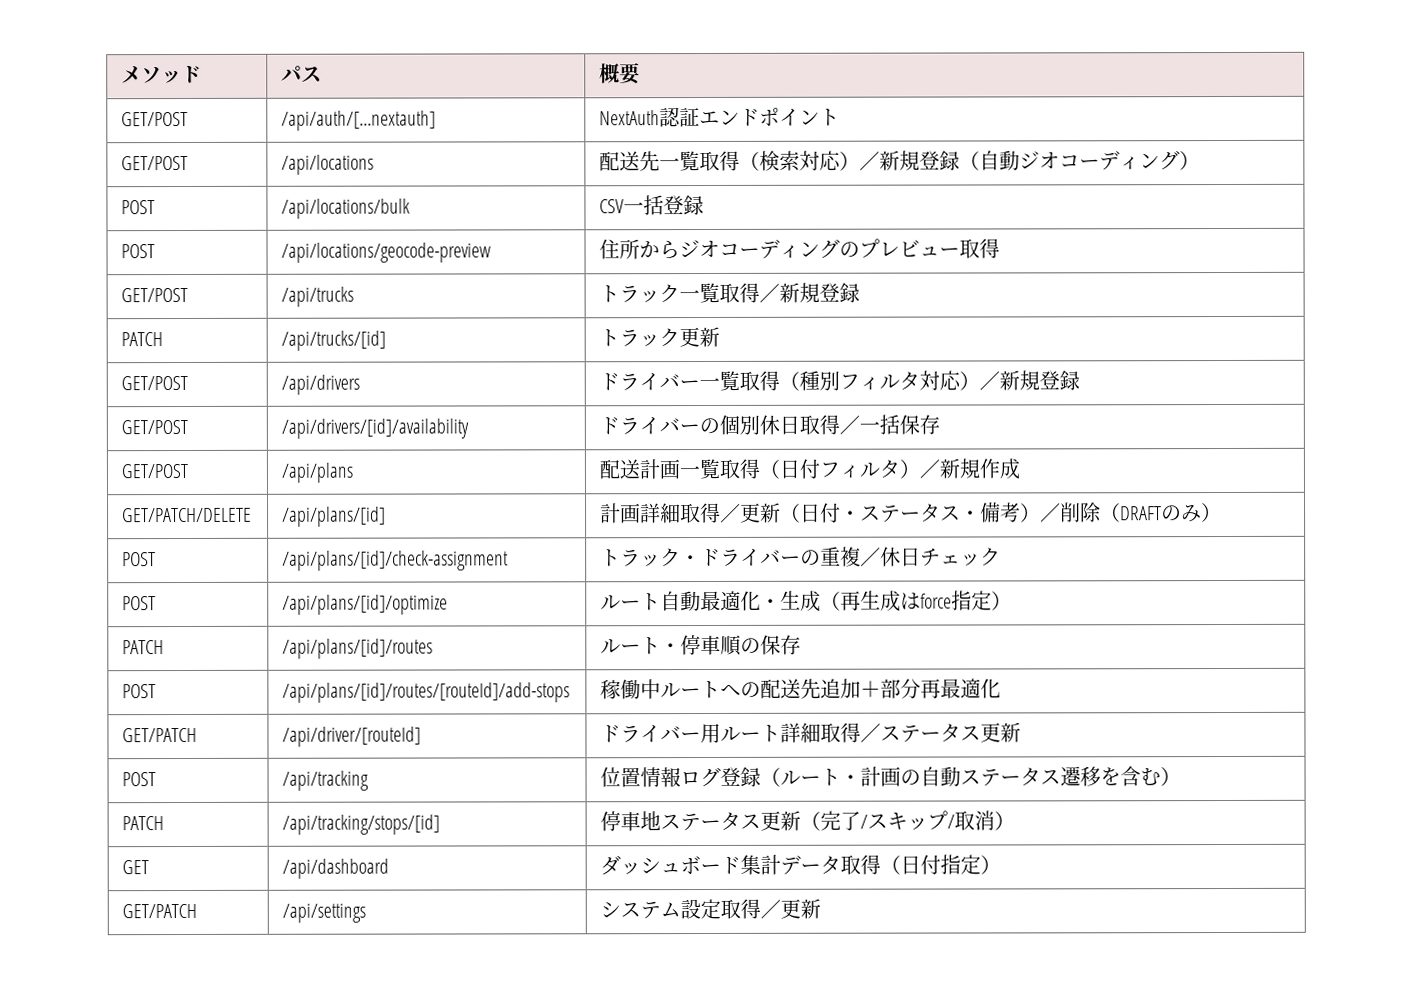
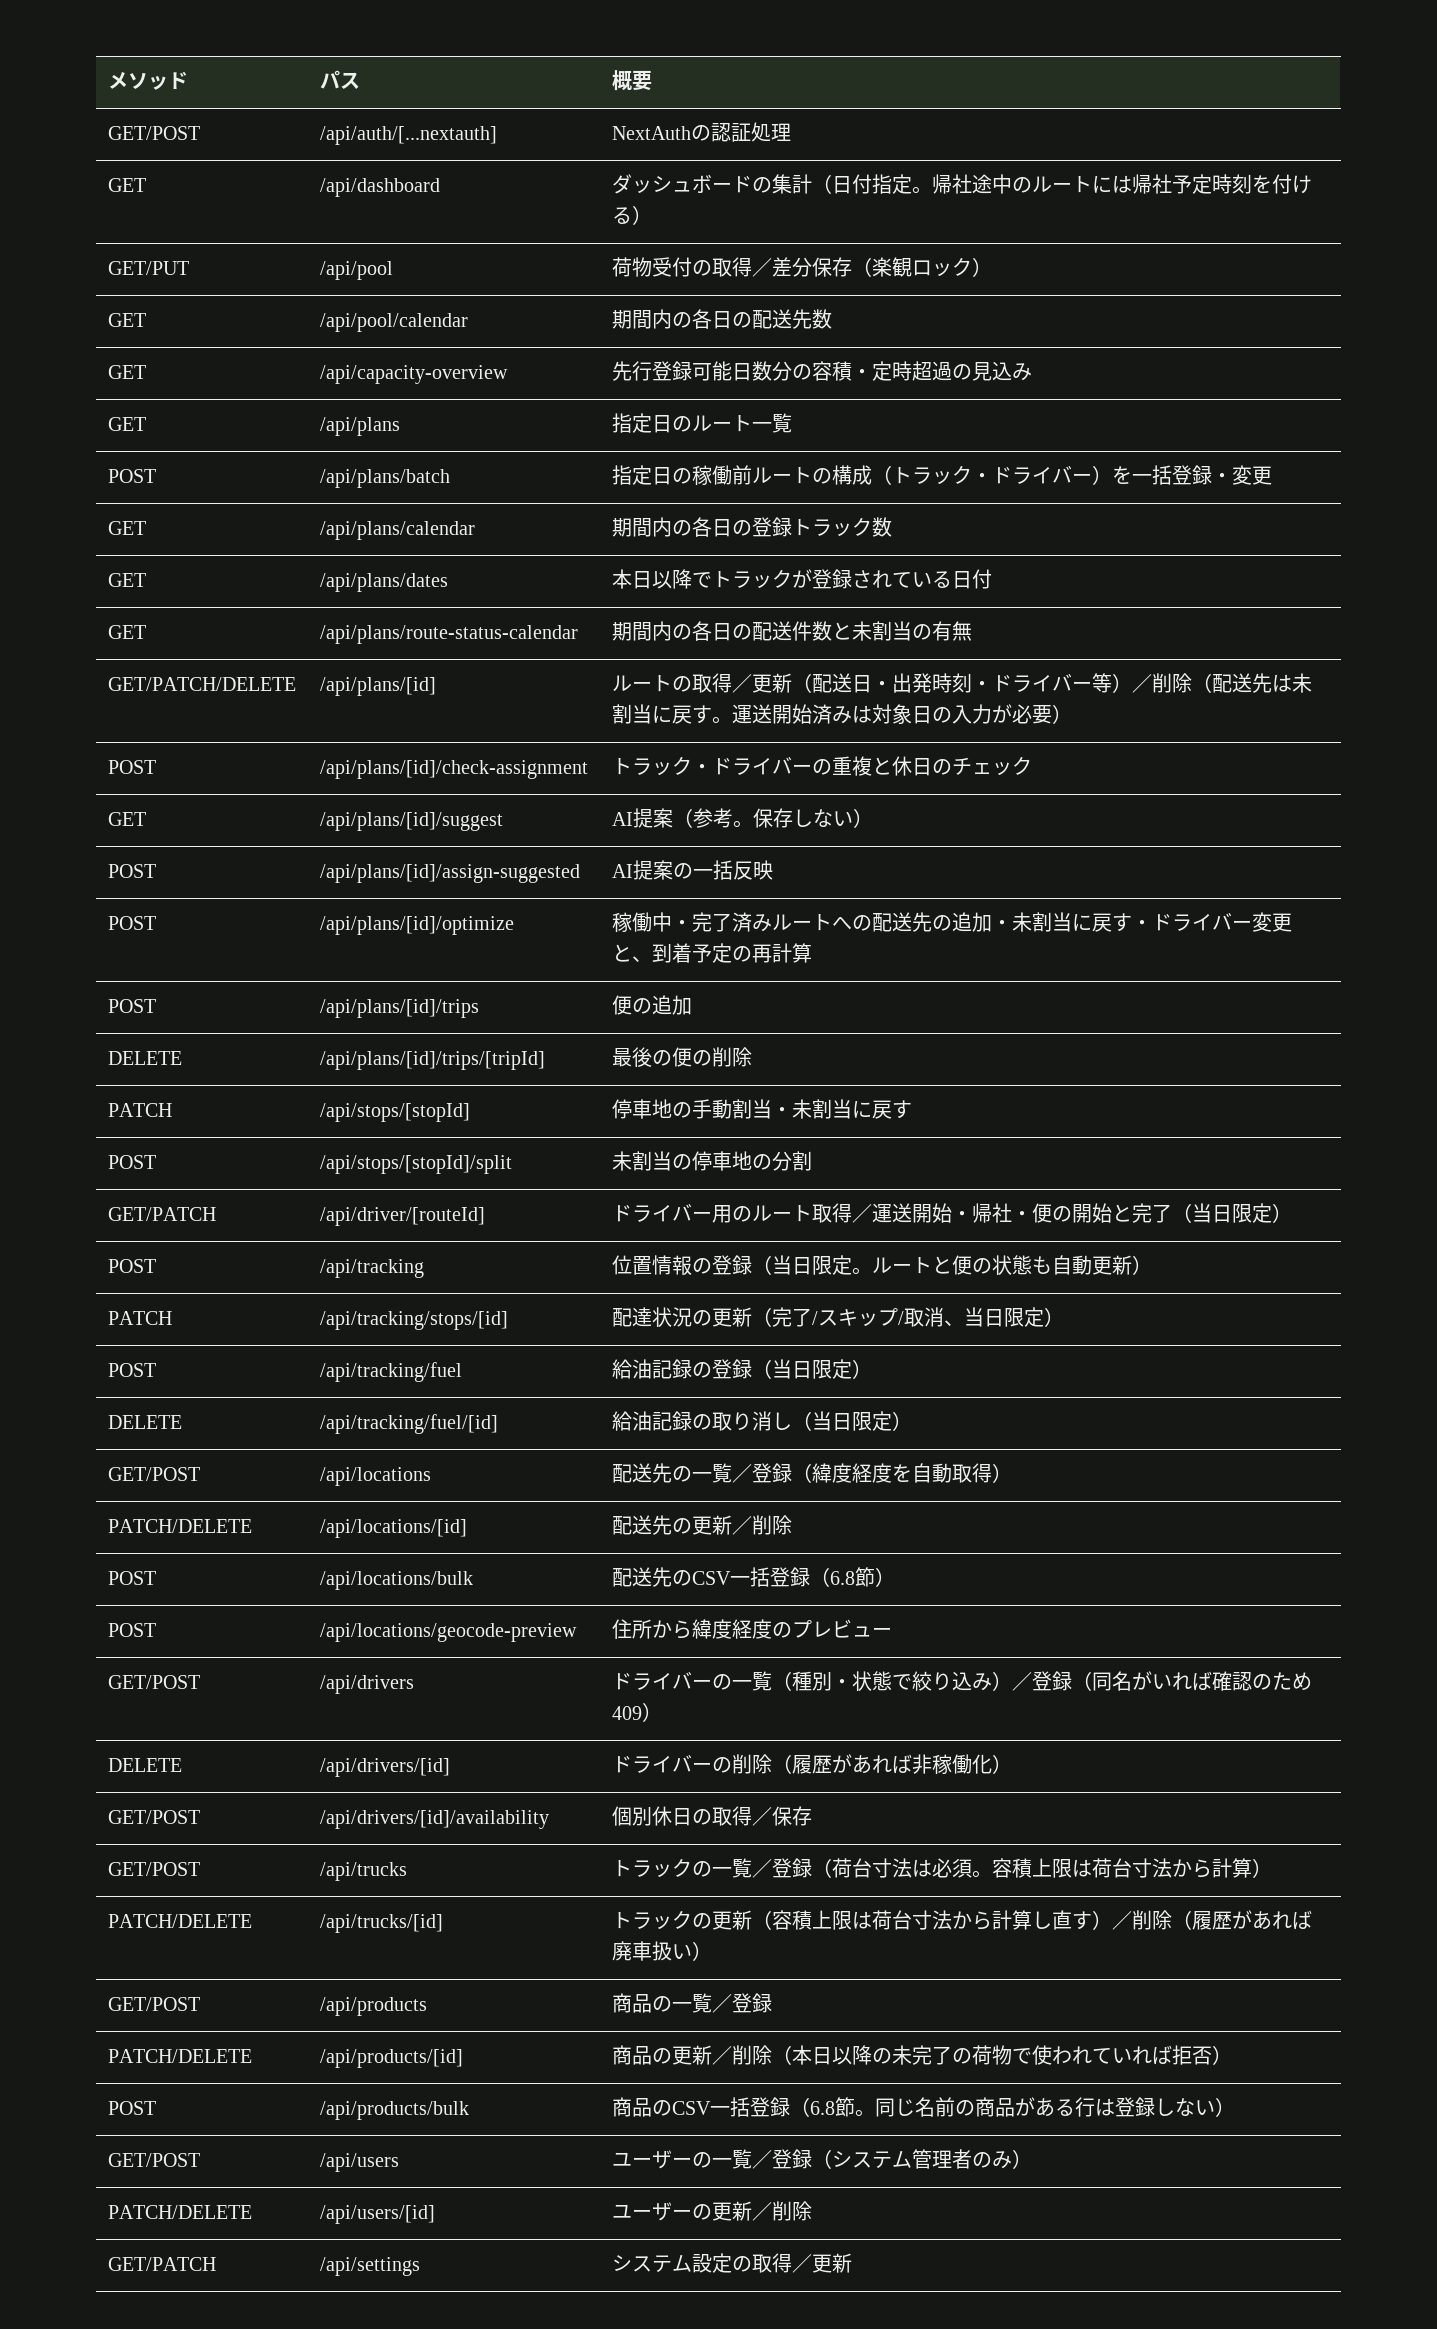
- GET/POST | /api/auth/[...nextauth] | NextAuth認証エンドポイント
- GET/POST | /api/locations | 配送先一覧取得（検索対応）／新規登録（自動ジオコーディング）
- POST | /api/locations/bulk | CSV一括登録
- POST | /api/locations/geocode-preview | 住所からジオコーディングのプレビュー取得
- GET/POST | /api/trucks | トラック一覧取得／新規登録
- PATCH | /api/trucks/[id] | トラック更新
- GET/POST | /api/drivers | ドライバー一覧取得（種別フィルタ対応）／新規登録
- GET/POST | /api/drivers/[id]/availability | ドライバーの個別休日取得／一括保存
- GET/POST | /api/plans | 配送計画一覧取得（日付フィルタ）／新規作成
+ GET/POST | /api/auth/[...nextauth] | NextAuthの認証処理
+ GET | /api/dashboard | ダッシュボードの集計（日付指定。帰社途中のルートには帰社予定時刻を付ける）
+ GET/PUT | /api/pool | 荷物受付の取得／差分保存（楽観ロック）
+ GET | /api/pool/calendar | 期間内の各日の配送先数
+ GET | /api/capacity-overview | 先行登録可能日数分の容積・定時超過の見込み
+ GET | /api/plans | 指定日のルート一覧
+ POST | /api/plans/batch | 指定日の稼働前ルートの構成（トラック・ドライバー）を一括登録・変更
+ GET | /api/plans/calendar | 期間内の各日の登録トラック数
+ GET | /api/plans/dates | 本日以降でトラックが登録されている日付
+ GET | /api/plans/route-status-calendar | 期間内の各日の配送件数と未割当の有無
- GET/PATCH/DELETE | /api/plans/[id] | 計画詳細取得／更新（日付・ステータス・備考）／削除（DRAFTのみ）
+ GET/PATCH/DELETE | /api/plans/[id] | ルートの取得／更新（配送日・出発時刻・ドライバー等）／削除（配送先は未割当に戻す。運送開始済みは対象日の入力が必要）
- POST | /api/plans/[id]/check-assignment | トラック・ドライバーの重複／休日チェック
+ POST | /api/plans/[id]/check-assignment | トラック・ドライバーの重複と休日のチェック
- POST | /api/plans/[id]/optimize | ルート自動最適化・生成（再生成はforce指定）
- PATCH | /api/plans/[id]/routes | ルート・停車順の保存
- POST | /api/plans/[id]/routes/[routeId]/add-stops | 稼働中ルートへの配送先追加＋部分再最適化
+ GET | /api/plans/[id]/suggest | AI提案（参考。保存しない）
+ POST | /api/plans/[id]/assign-suggested | AI提案の一括反映
+ POST | /api/plans/[id]/optimize | 稼働中・完了済みルートへの配送先の追加・未割当に戻す・ドライバー変更と、到着予定の再計算
+ POST | /api/plans/[id]/trips | 便の追加
+ DELETE | /api/plans/[id]/trips/[tripId] | 最後の便の削除
+ PATCH | /api/stops/[stopId] | 停車地の手動割当・未割当に戻す
+ POST | /api/stops/[stopId]/split | 未割当の停車地の分割
- GET/PATCH | /api/driver/[routeId] | ドライバー用ルート詳細取得／ステータス更新
- POST | /api/tracking | 位置情報ログ登録（ルート・計画の自動ステータス遷移を含む）
+ GET/PATCH | /api/driver/[routeId] | ドライバー用のルート取得／運送開始・帰社・便の開始と完了（当日限定）
+ POST | /api/tracking | 位置情報の登録（当日限定。ルートと便の状態も自動更新）
- PATCH | /api/tracking/stops/[id] | 停車地ステータス更新（完了/スキップ/取消）
- GET | /api/dashboard | ダッシュボード集計データ取得（日付指定）
+ PATCH | /api/tracking/stops/[id] | 配達状況の更新（完了/スキップ/取消、当日限定）
+ POST | /api/tracking/fuel | 給油記録の登録（当日限定）
+ DELETE | /api/tracking/fuel/[id] | 給油記録の取り消し（当日限定）
+ GET/POST | /api/locations | 配送先の一覧／登録（緯度経度を自動取得）
+ PATCH/DELETE | /api/locations/[id] | 配送先の更新／削除
+ POST | /api/locations/bulk | 配送先のCSV一括登録（6.8節）
+ POST | /api/locations/geocode-preview | 住所から緯度経度のプレビュー
+ GET/POST | /api/drivers | ドライバーの一覧（種別・状態で絞り込み）／登録（同名がいれば確認のため409）
+ DELETE | /api/drivers/[id] | ドライバーの削除（履歴があれば非稼働化）
+ GET/POST | /api/drivers/[id]/availability | 個別休日の取得／保存
+ GET/POST | /api/trucks | トラックの一覧／登録（荷台寸法は必須。容積上限は荷台寸法から計算）
+ PATCH/DELETE | /api/trucks/[id] | トラックの更新（容積上限は荷台寸法から計算し直す）／削除（履歴があれば廃車扱い）
+ GET/POST | /api/products | 商品の一覧／登録
+ PATCH/DELETE | /api/products/[id] | 商品の更新／削除（本日以降の未完了の荷物で使われていれば拒否）
+ POST | /api/products/bulk | 商品のCSV一括登録（6.8節。同じ名前の商品がある行は登録しない）
+ GET/POST | /api/users | ユーザーの一覧／登録（システム管理者のみ）
+ PATCH/DELETE | /api/users/[id] | ユーザーの更新／削除
- GET/PATCH | /api/settings | システム設定取得／更新
+ GET/PATCH | /api/settings | システム設定の取得／更新

